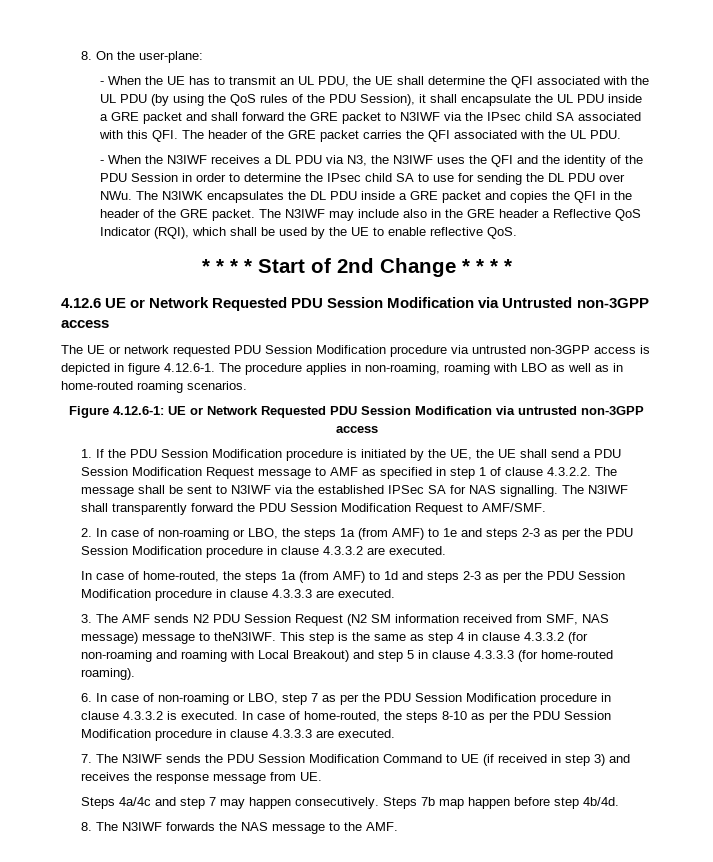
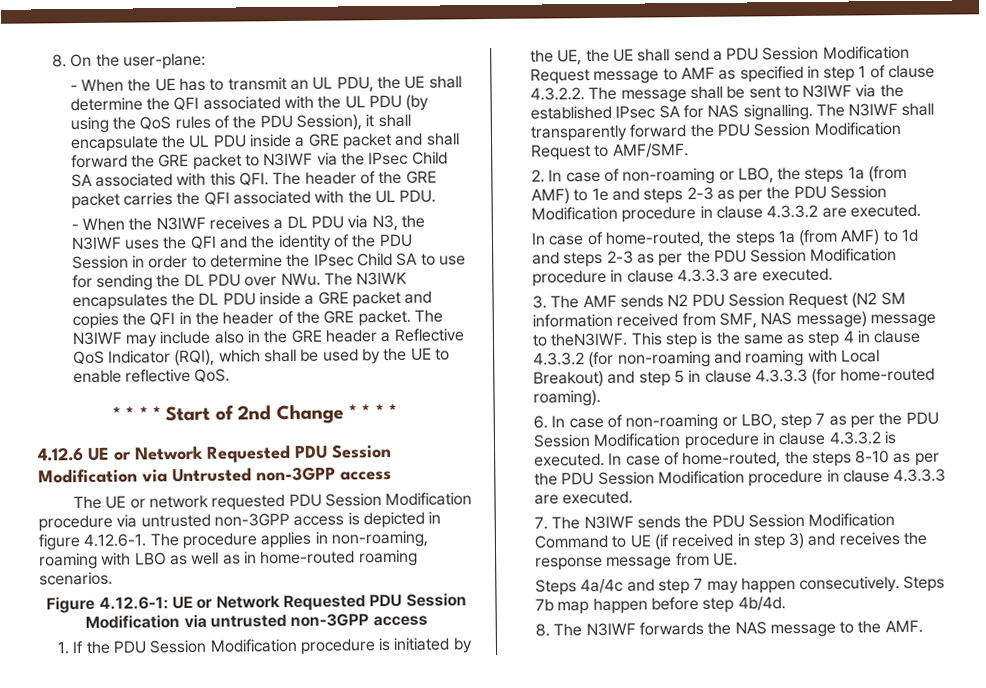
- - When the UE has to transmit an UL PDU, the UE shall determine the QFI associated with the UL PDU (by using the QoS rules of the PDU Session), it shall encapsulate the UL PDU inside a GRE packet and shall forward the GRE packet to N3IWF via the IPsec child SA associated with this QFI. The header of the GRE packet carries the QFI associated with the UL PDU.
+ - When the UE has to transmit an UL PDU, the UE shall determine the QFI associated with the UL PDU (by using the QoS rules of the PDU Session), it shall encapsulate the UL PDU inside a GRE packet and shall forward the GRE packet to N3IWF via the IPsec Child SA associated with this QFI. The header of the GRE packet carries the QFI associated with the UL PDU.
- - When the N3IWF receives a DL PDU via N3, the N3IWF uses the QFI and the identity of the PDU Session in order to determine the IPsec child SA to use for sending the DL PDU over NWu. The N3IWK encapsulates the DL PDU inside a GRE packet and copies the QFI in the header of the GRE packet.
+ - When the N3IWF receives a DL PDU via N3, the N3IWF uses the QFI and the identity of the PDU Session in order to determine the IPsec Child SA to use for sending the DL PDU over NWu. The N3IWK encapsulates the DL PDU inside a GRE packet and copies the QFI in the header of the GRE packet.
- 1. If the PDU Session Modification procedure is initiated by the UE, the UE shall send a PDU Session Modification Request message to AMF as specified in step 1 of clause 4.3.2.2. The message shall be sent to N3IWF via the established IPSec SA for NAS signalling.
+ 1. If the PDU Session Modification procedure is initiated by the UE, the UE shall send a PDU Session Modification Request message to AMF as specified in step 1 of clause 4.3.2.2. The message shall be sent to N3IWF via the established IPsec SA for NAS signalling.

